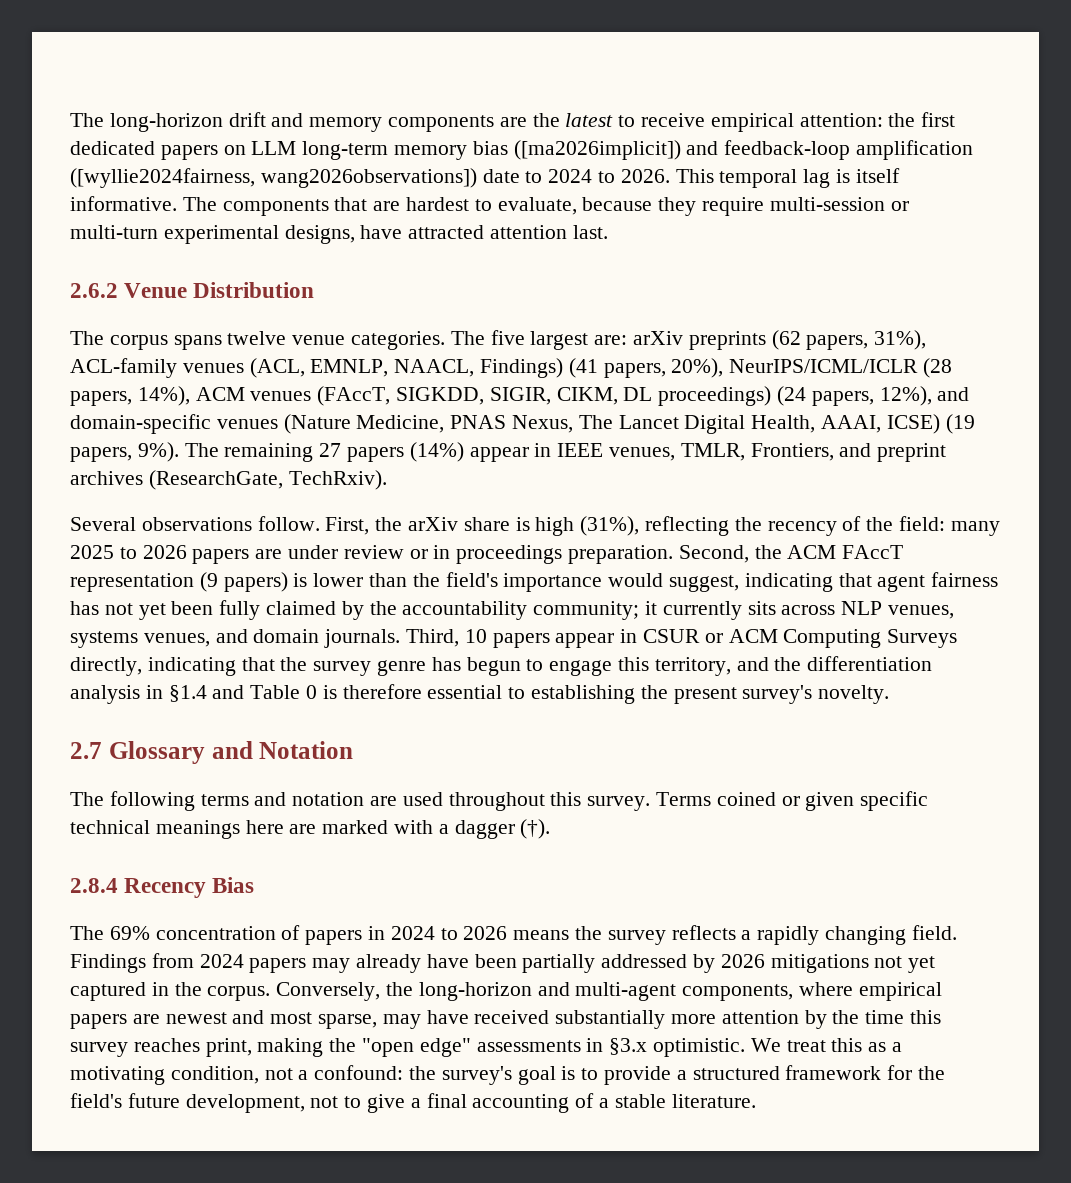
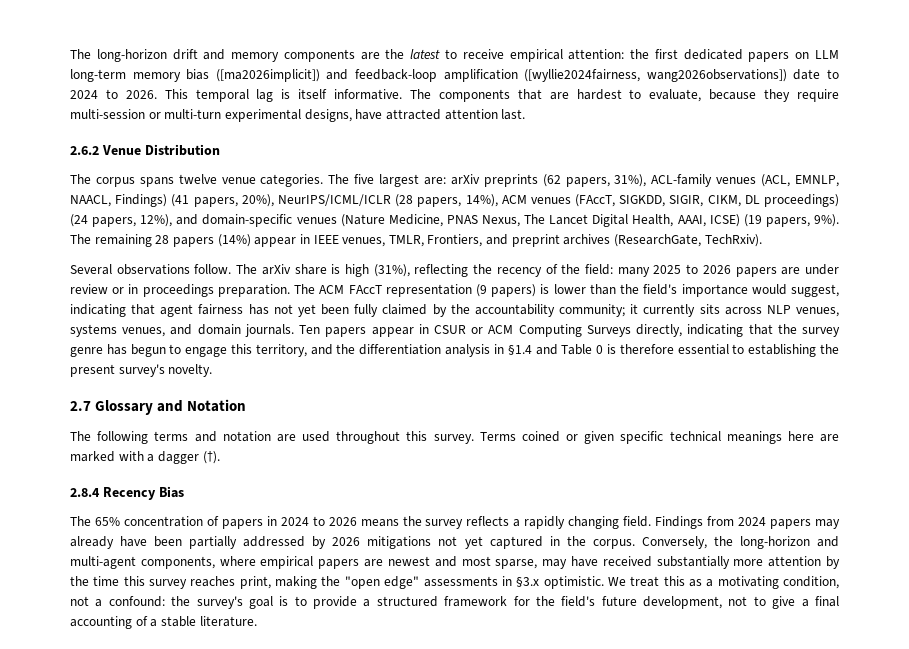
- The remaining 27 papers (14%) appear in IEEE venues, TMLR, Frontiers, and preprint archives (ResearchGate, TechRxiv).
+ The remaining 28 papers (14%) appear in IEEE venues, TMLR, Frontiers, and preprint archives (ResearchGate, TechRxiv).
- First, the arXiv share is high (31%), reflecting the recency of the field: many 2025 to 2026 papers are under review or in proceedings preparation.
+ The arXiv share is high (31%), reflecting the recency of the field: many 2025 to 2026 papers are under review or in proceedings preparation.
- Second, the ACM FAccT representation (9 papers) is lower than the field's importance would suggest, indicating that agent fairness has not yet been fully claimed by the accountability community; it currently sits across NLP venues, systems venues, and domain journals.
+ The ACM FAccT representation (9 papers) is lower than the field's importance would suggest, indicating that agent fairness has not yet been fully claimed by the accountability community; it currently sits across NLP venues, systems venues, and domain journals.
- Third, 10 papers appear in CSUR or ACM Computing Surveys directly, indicating that the survey genre has begun to engage this territory, and the differentiation analysis in §1.4 and Table 0 is therefore essential to establishing the present survey's novelty.
+ Ten papers appear in CSUR or ACM Computing Surveys directly, indicating that the survey genre has begun to engage this territory, and the differentiation analysis in §1.4 and Table 0 is therefore essential to establishing the present survey's novelty.
- The 69% concentration of papers in 2024 to 2026 means the survey reflects a rapidly changing field.
+ The 65% concentration of papers in 2024 to 2026 means the survey reflects a rapidly changing field.

